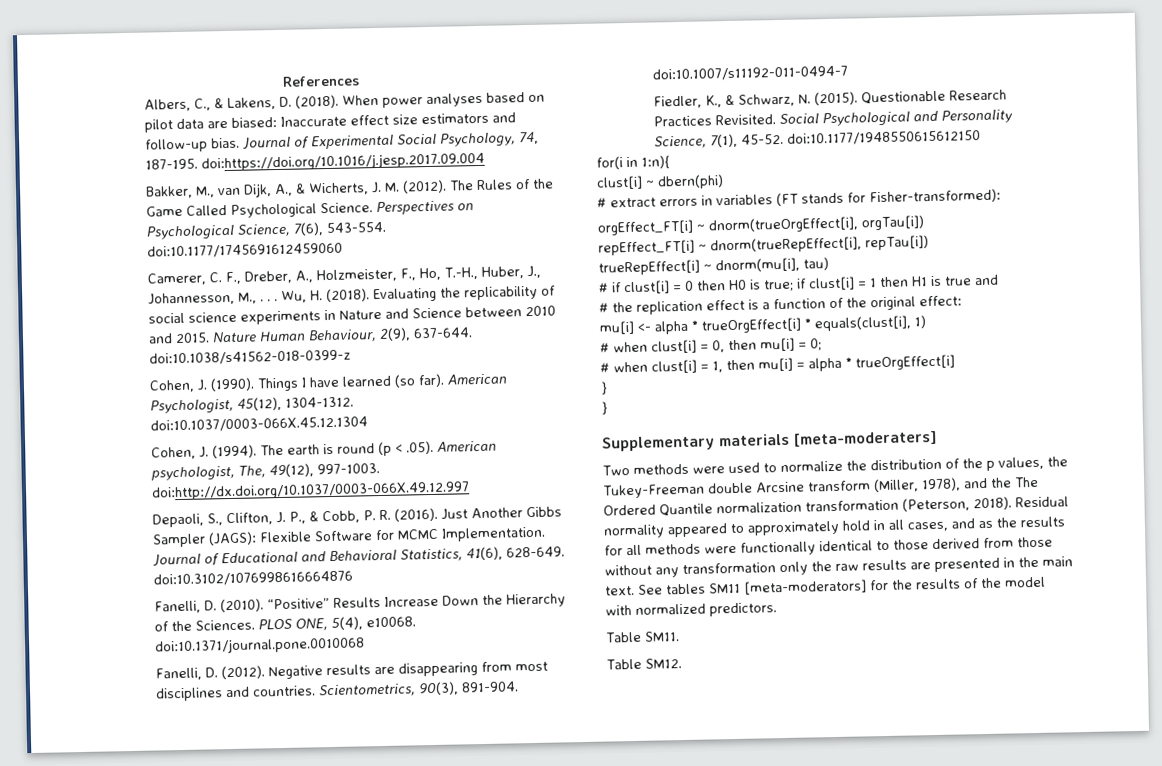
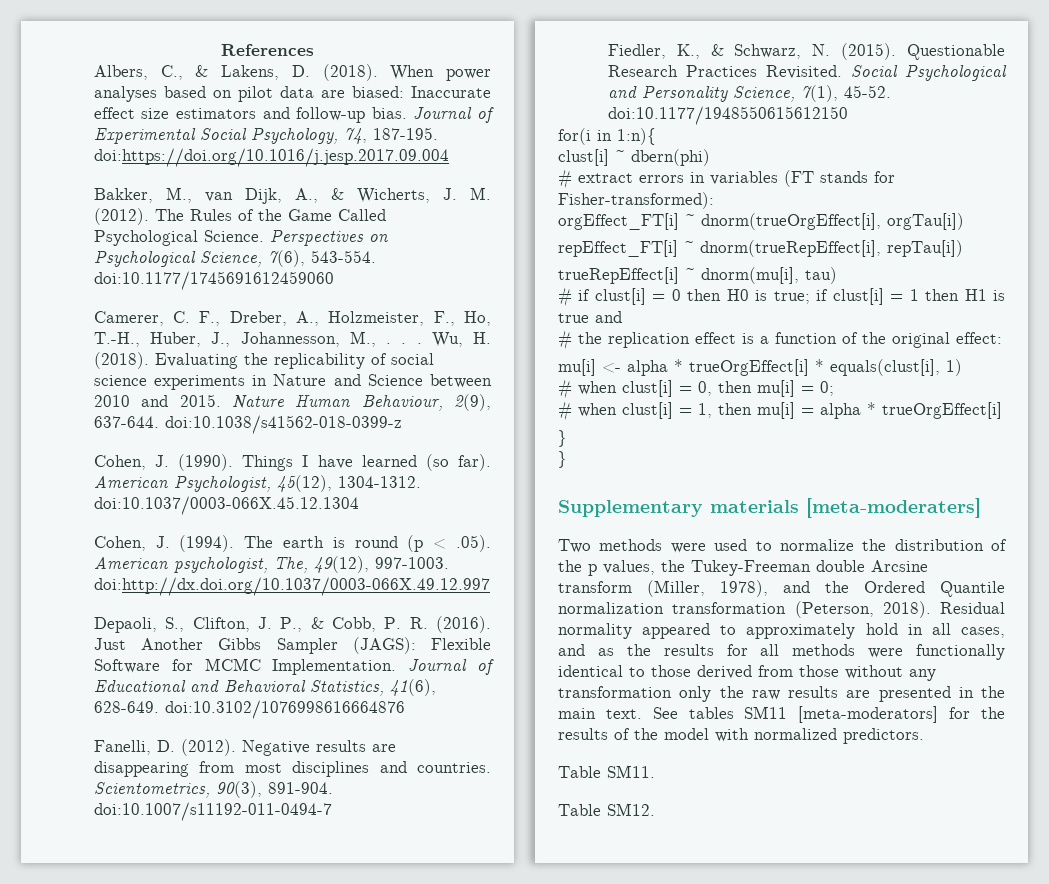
- Fanelli, D. (2010). “Positive” Results Increase Down the Hierarchy of the Sciences. PLOS ONE, 5(4), e10068. doi:10.1371/journal.pone.0010068
- Two methods were used to normalize the distribution of the p values, the Tukey-Freeman double Arcsine transform (Miller, 1978), and the The Ordered Quantile normalization transformation (Peterson, 2018).
+ Two methods were used to normalize the distribution of the p values, the Tukey-Freeman double Arcsine transform (Miller, 1978), and the Ordered Quantile normalization transformation (Peterson, 2018).

